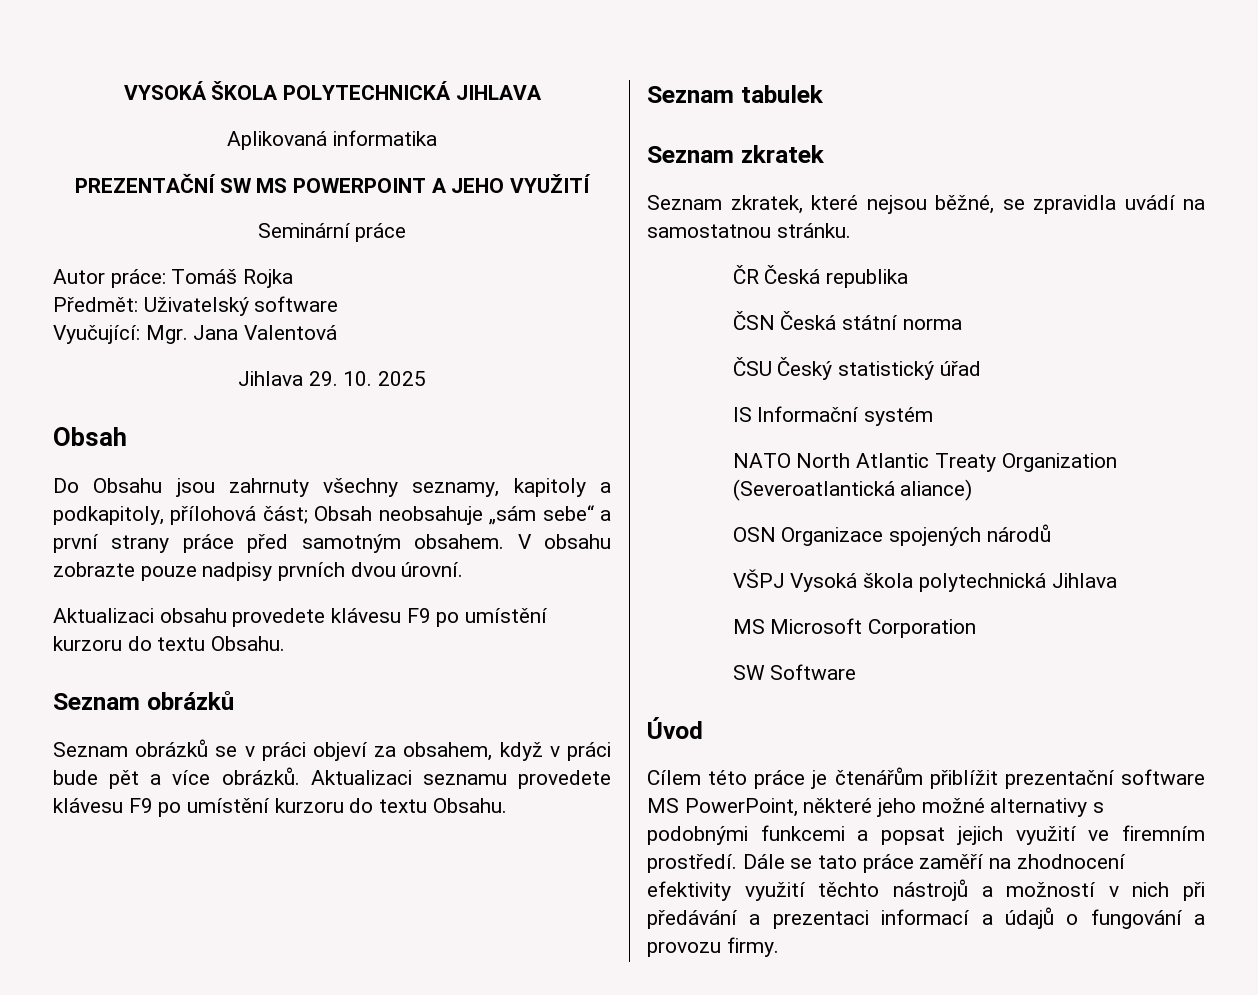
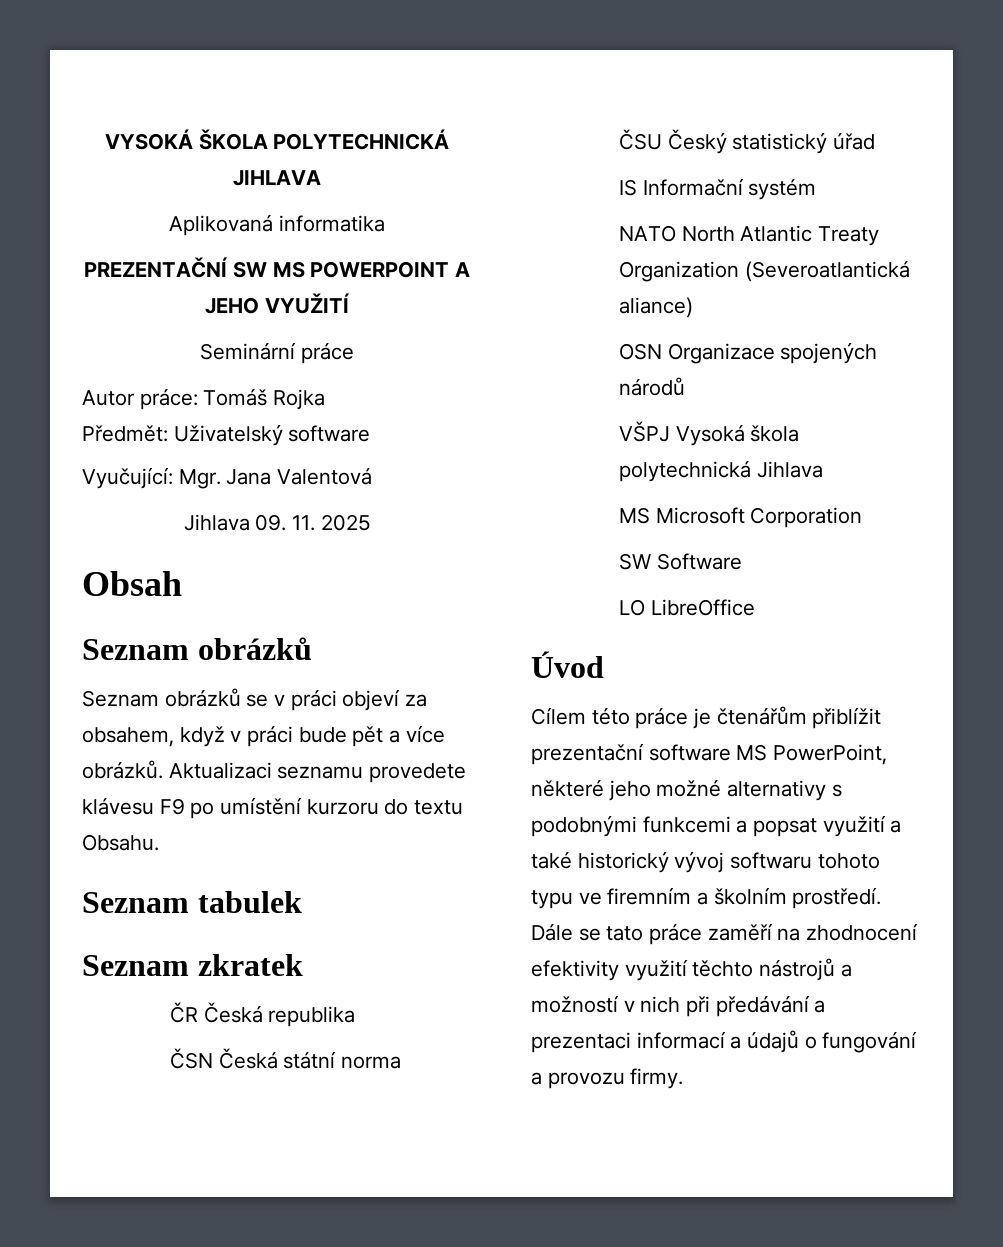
- Jihlava 29. 10. 2025
+ Jihlava 09. 11. 2025
- Do Obsahu jsou zahrnuty všechny seznamy, kapitoly a podkapitoly, přílohová část; Obsah neobsahuje „sám sebe“ a první strany práce před samotným obsahem. V obsahu zobrazte pouze nadpisy prvních dvou úrovní.
- Aktualizaci obsahu provedete klávesu F9 po umístění kurzoru do textu Obsahu.
- Seznam zkratek, které nejsou běžné, se zpravidla uvádí na samostatnou stránku.
+ LO LibreOffice
- Cílem této práce je čtenářům přiblížit prezentační software MS PowerPoint, některé jeho možné alternativy s podobnými funkcemi a popsat jejich využití ve firemním prostředí.
+ Cílem této práce je čtenářům přiblížit prezentační software MS PowerPoint, některé jeho možné alternativy s podobnými funkcemi a popsat využití a také historický vývoj softwaru tohoto typu ve firemním a školním prostředí.

